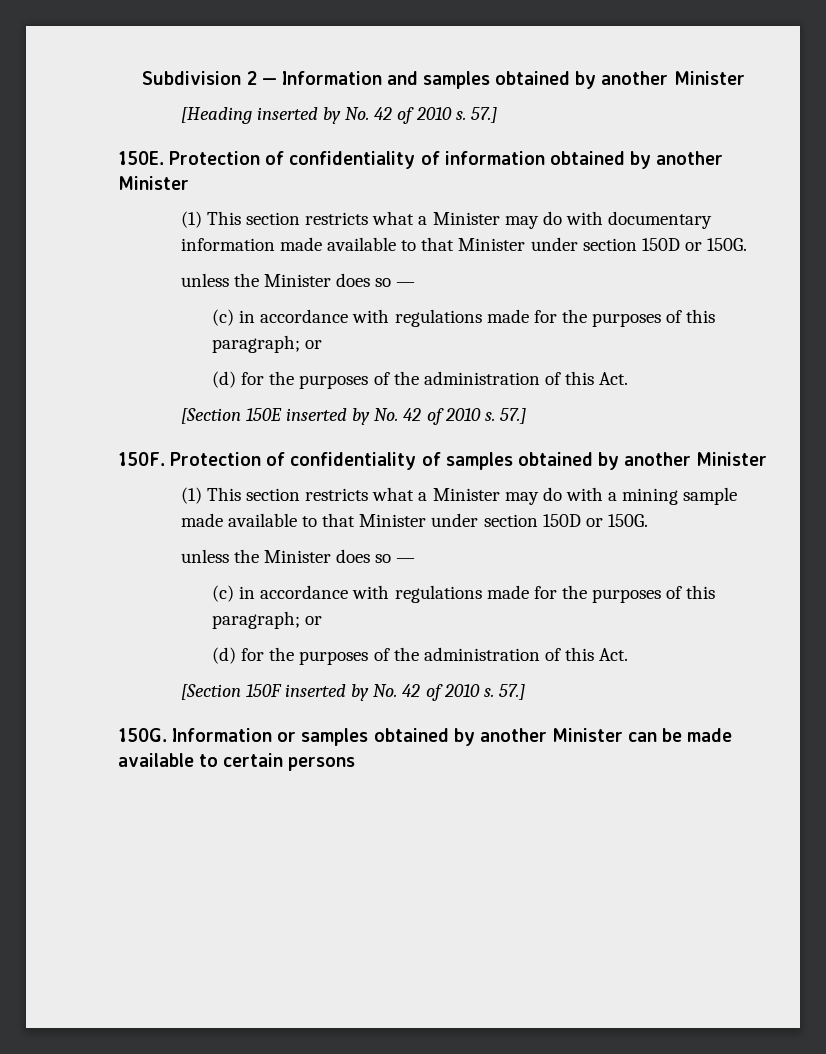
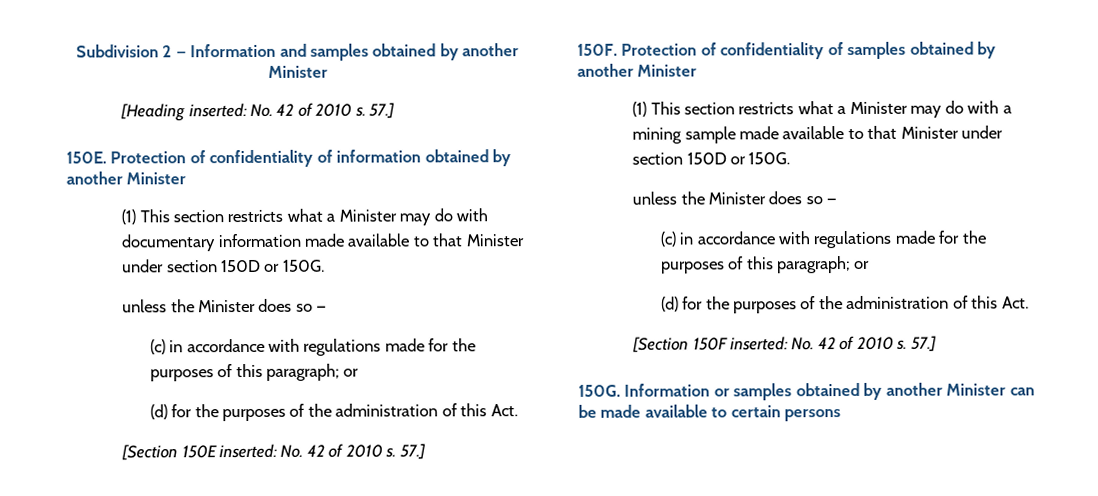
- [Heading inserted by No. 42 of 2010 s.
+ [Heading inserted: No. 42 of 2010 s.
- [Section 150E inserted by No. 42 of 2010 s.
+ [Section 150E inserted: No. 42 of 2010 s.
- [Section 150F inserted by No. 42 of 2010 s.
+ [Section 150F inserted: No. 42 of 2010 s.

